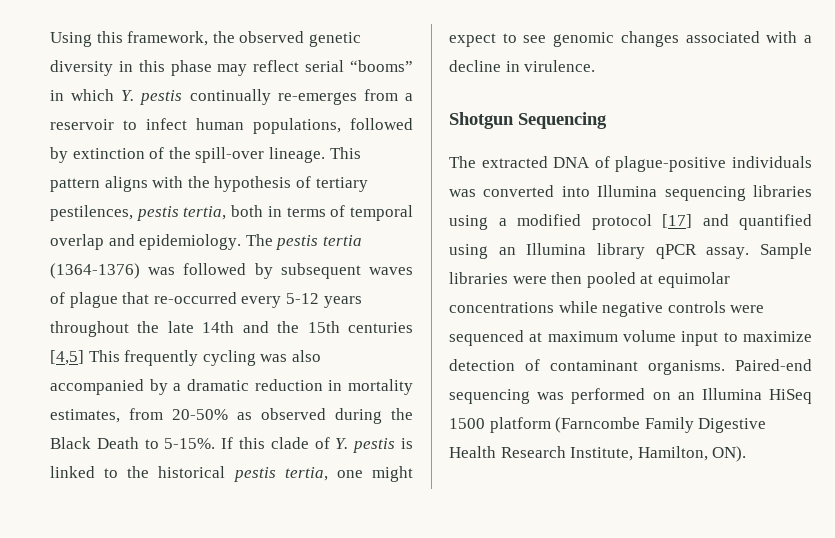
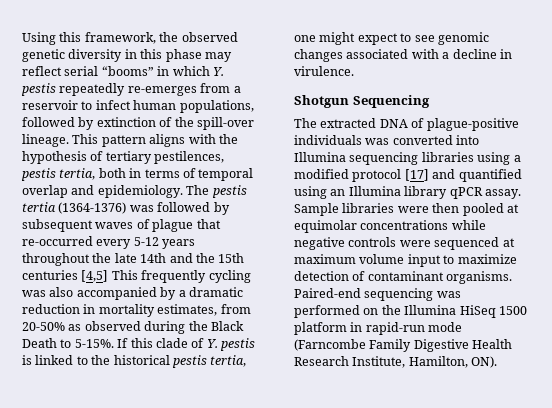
- Using this framework, the observed genetic diversity in this phase may reflect serial “booms” in which Y. pestis continually re-emerges from a reservoir to infect human populations, followed by extinction of the spill-over lineage.
+ Using this framework, the observed genetic diversity in this phase may reflect serial “booms” in which Y. pestis repeatedly re-emerges from a reservoir to infect human populations, followed by extinction of the spill-over lineage.
- Paired-end sequencing was performed on an Illumina HiSeq 1500 platform (Farncombe Family Digestive Health Research Institute, Hamilton, ON).
+ Paired-end sequencing was performed on the Illumina HiSeq 1500 platform in rapid-run mode (Farncombe Family Digestive Health Research Institute, Hamilton, ON).

